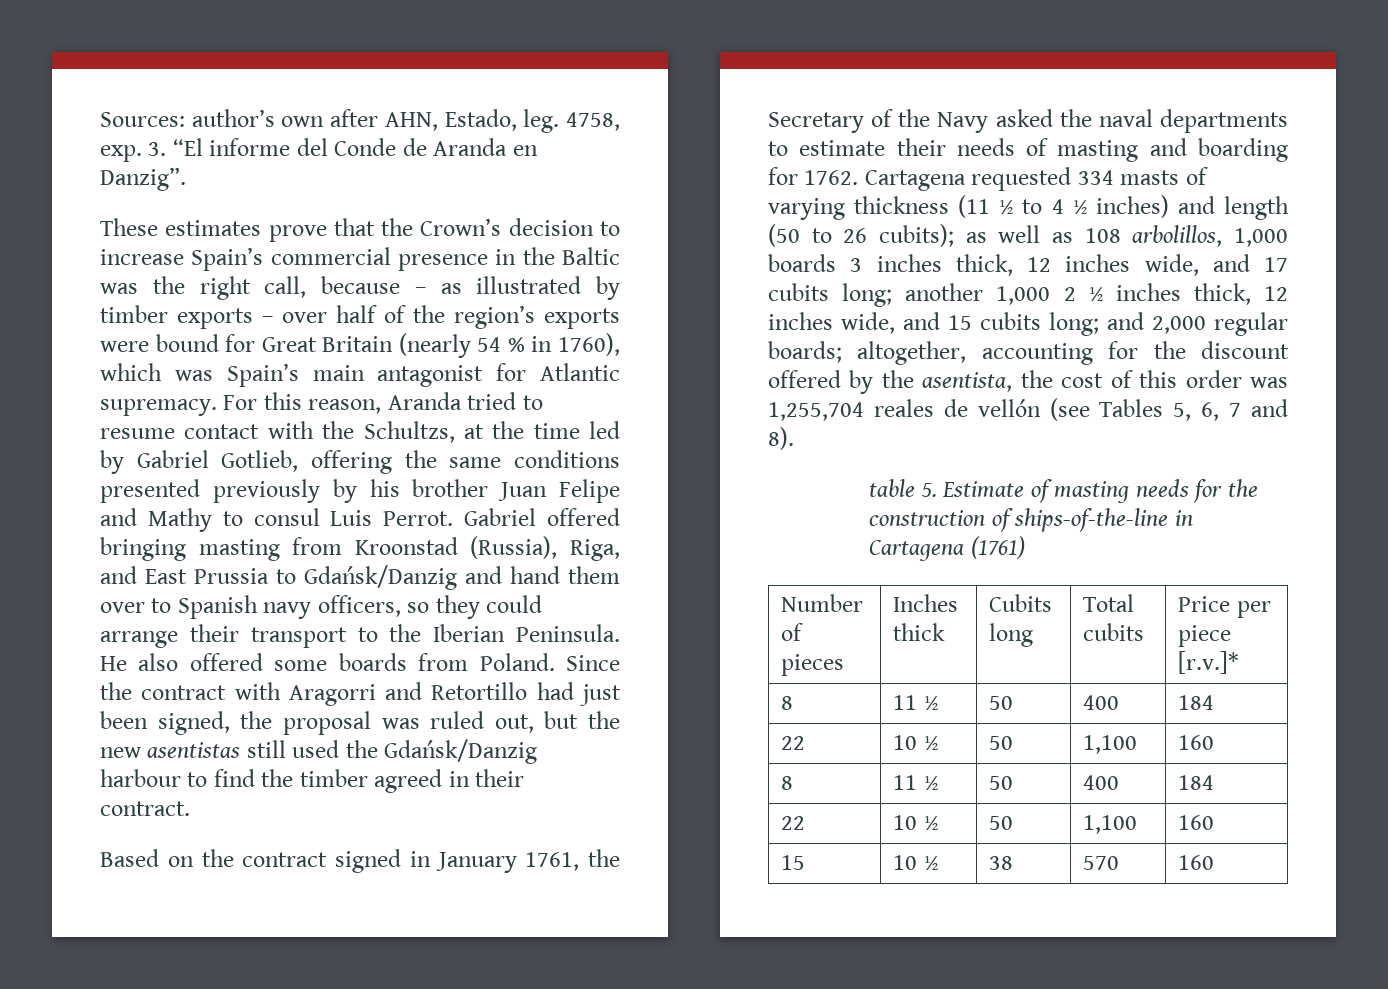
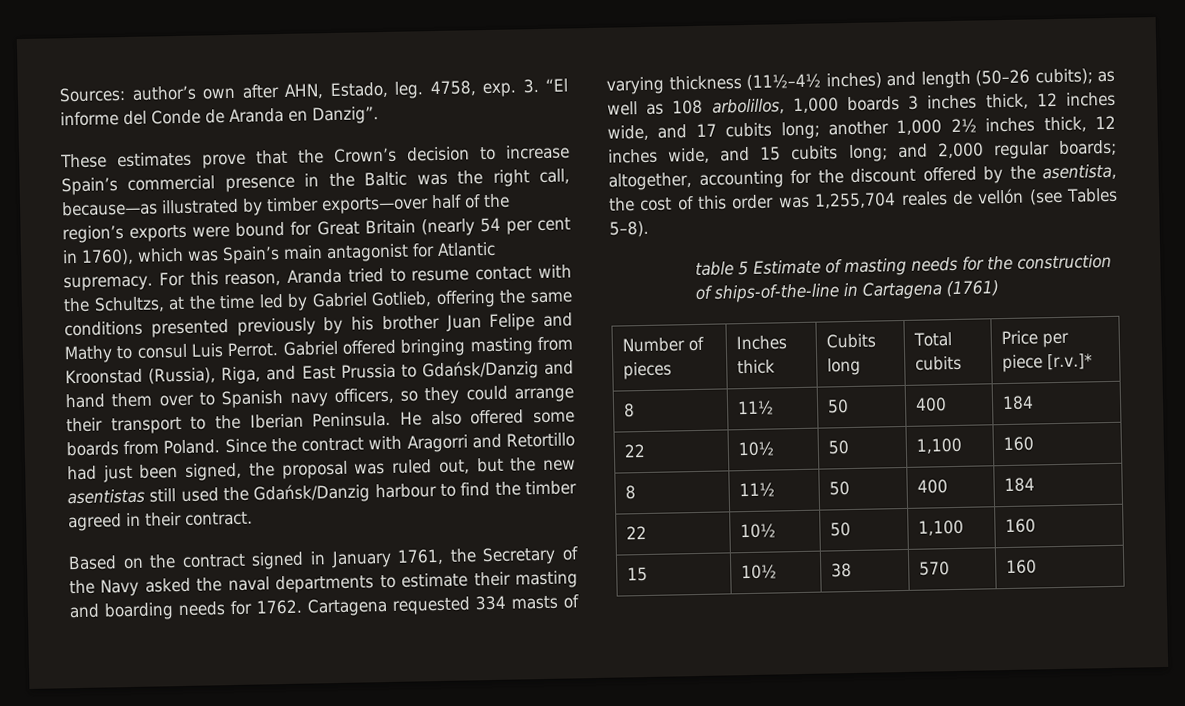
- These estimates prove that the Crown’s decision to increase Spain’s commercial presence in the Baltic was the right call, because – as illustrated by timber exports – over half of the region’s exports were bound for Great Britain (nearly 54 % in 1760), which was Spain’s main antagonist for Atlantic supremacy.
+ These estimates prove that the Crown’s decision to increase Spain’s commercial presence in the Baltic was the right call, because—as illustrated by timber exports—over half of the region’s exports were bound for Great Britain (nearly 54 per cent in 1760), which was Spain’s main antagonist for Atlantic supremacy.
- Based on the contract signed in January 1761, the Secretary of the Navy asked the naval departments to estimate their needs of masting and boarding for 1762.
+ Based on the contract signed in January 1761, the Secretary of the Navy asked the naval departments to estimate their masting and boarding needs for 1762.
- Cartagena requested 334 masts of varying thickness (11 ½ to 4 ½ inches) and length (50 to 26 cubits);
+ Cartagena requested 334 masts of varying thickness (11½–4½ inches) and length (50–26 cubits);
- another 1,000 2 ½ inches thick, 12 inches wide, and 15 cubits long;
+ another 1,000 2½ inches thick, 12 inches wide, and 15 cubits long;
- altogether, accounting for the discount offered by the asentista, the cost of this order was 1,255,704 reales de vellón (see Tables 5, 6, 7 and 8).
+ altogether, accounting for the discount offered by the asentista, the cost of this order was 1,255,704 reales de vellón (see Tables 5–8).
- table 5. Estimate of masting needs for the construction of ships-of-the-line in Cartagena (1761)
+ table 5 Estimate of masting needs for the construction of ships-of-the-line in Cartagena (1761)
  Number of pieces | Inches thick | Cubits long | Total cubits | Price per piece [r.v.]*
- 8 | 11 ½ | 50 | 400 | 184
- 22 | 10 ½ | 50 | 1,100 | 160
- 8 | 11 ½ | 50 | 400 | 184
- 22 | 10 ½ | 50 | 1,100 | 160
+ 8 | 11½ | 50 | 400 | 184
+ 22 | 10½ | 50 | 1,100 | 160
+ 8 | 11½ | 50 | 400 | 184
+ 22 | 10½ | 50 | 1,100 | 160
- 15 | 10 ½ | 38 | 570 | 160
+ 15 | 10½ | 38 | 570 | 160

